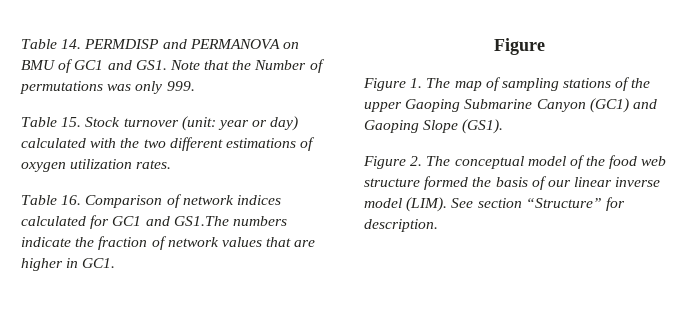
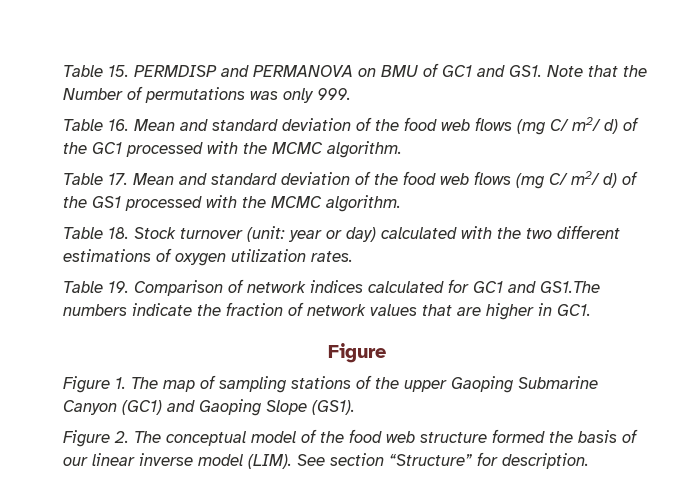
- Table 14. PERMDISP and PERMANOVA on BMU of GC1 and GS1. Note that the Number of permutations was only 999.
+ Table 15. PERMDISP and PERMANOVA on BMU of GC1 and GS1. Note that the Number of permutations was only 999.
- Table 15. Stock turnover (unit: year or day) calculated with the two different estimations of oxygen utilization rates.
+ Table 16. Mean and standard deviation of the food web flows (mg C/ m2/ d) of the GC1 processed with the MCMC algorithm.
+ Table 17. Mean and standard deviation of the food web flows (mg C/ m2/ d) of the GS1 processed with the MCMC algorithm.
+ Table 18. Stock turnover (unit: year or day) calculated with the two different estimations of oxygen utilization rates.
- Table 16. Comparison of network indices calculated for GC1 and GS1.The numbers indicate the fraction of network values that are higher in GC1.
+ Table 19. Comparison of network indices calculated for GC1 and GS1.The numbers indicate the fraction of network values that are higher in GC1.

